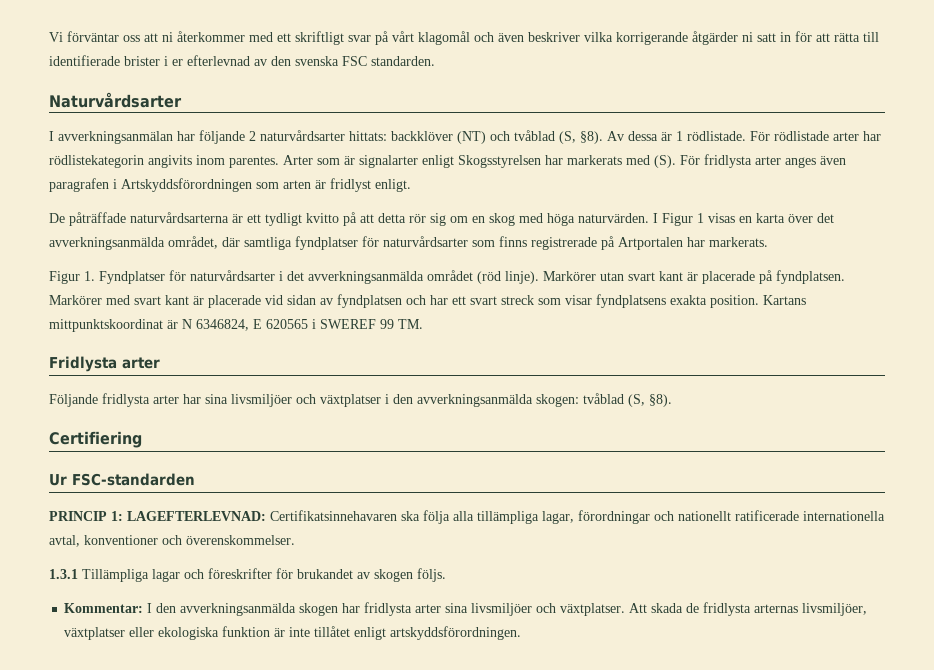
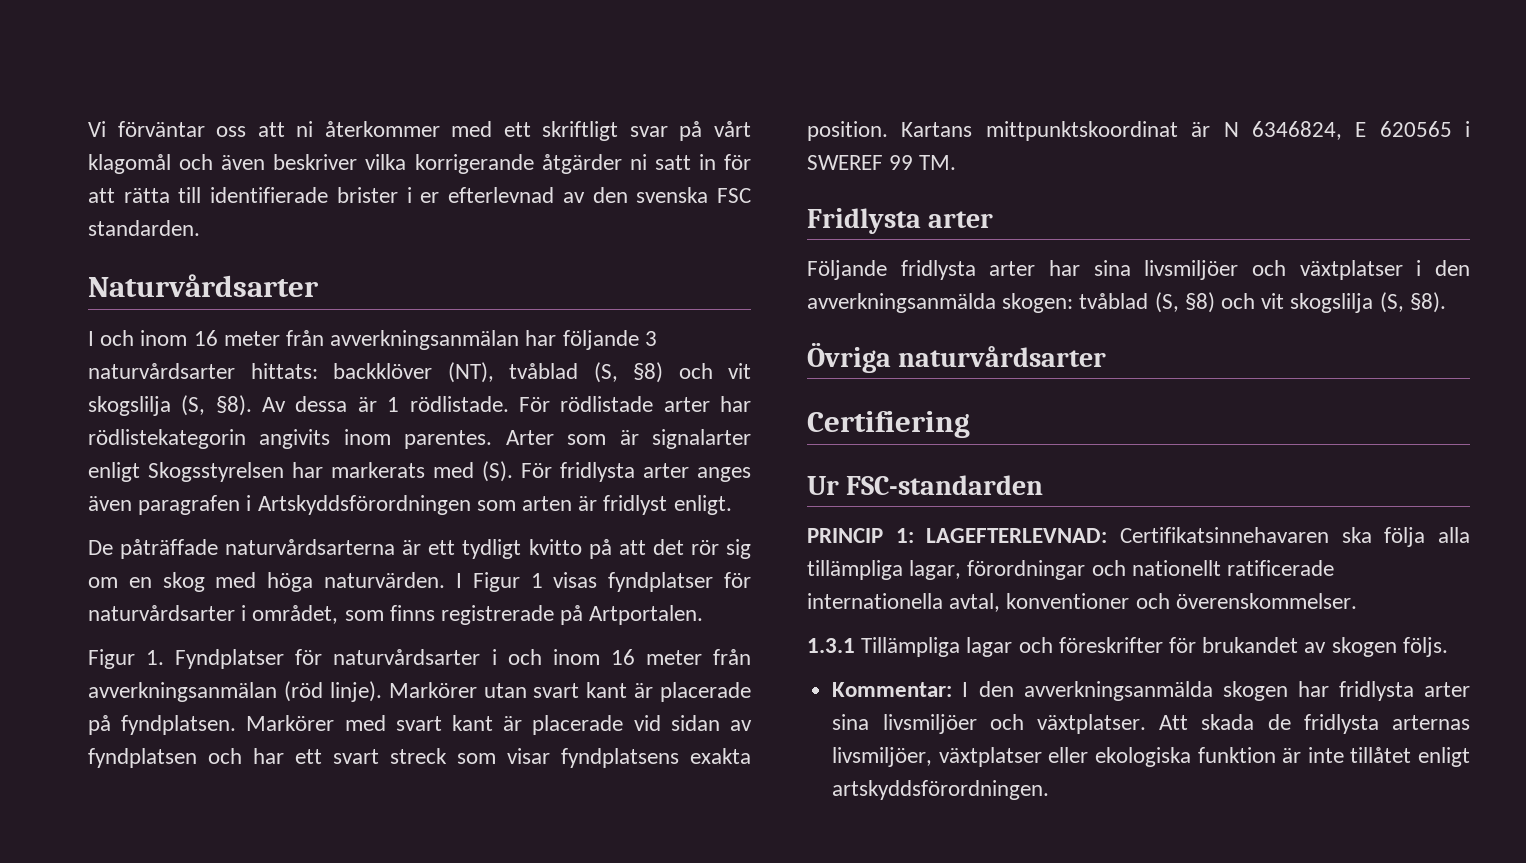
- I avverkningsanmälan har följande 2 naturvårdsarter hittats: backklöver (NT) och tvåblad (S, §8).
+ I och inom 16 meter från avverkningsanmälan har följande 3 naturvårdsarter hittats: backklöver (NT), tvåblad (S, §8) och vit skogslilja (S, §8).
- De påträffade naturvårdsarterna är ett tydligt kvitto på att detta rör sig om en skog med höga naturvärden.
+ De påträffade naturvårdsarterna är ett tydligt kvitto på att det rör sig om en skog med höga naturvärden.
- I Figur 1 visas en karta över det avverkningsanmälda området, där samtliga fyndplatser för naturvårdsarter som finns registrerade på Artportalen har markerats.
+ I Figur 1 visas fyndplatser för naturvårdsarter i området, som finns registrerade på Artportalen.
- Figur 1. Fyndplatser för naturvårdsarter i det avverkningsanmälda området (röd linje).
+ Figur 1. Fyndplatser för naturvårdsarter i och inom 16 meter från avverkningsanmälan (röd linje).
- Följande fridlysta arter har sina livsmiljöer och växtplatser i den avverkningsanmälda skogen: tvåblad (S, §8).
+ Följande fridlysta arter har sina livsmiljöer och växtplatser i den avverkningsanmälda skogen: tvåblad (S, §8) och vit skogslilja (S, §8).
+ Övriga naturvårdsarter

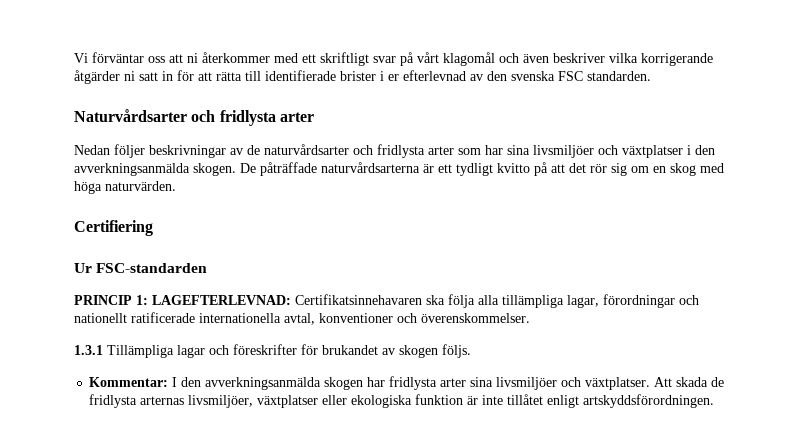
- Naturvårdsarter
- I och inom 16 meter från avverkningsanmälan har följande 3 naturvårdsarter hittats: backklöver (NT), tvåblad (S, §8) och vit skogslilja (S, §8). Av dessa är 1 rödlistade. För rödlistade arter har rödlistekategorin angivits inom parentes. Arter som är signalarter enligt Skogsstyrelsen har markerats med (S). För fridlysta arter anges även paragrafen i Artskyddsförordningen som arten är fridlyst enligt.
- De påträffade naturvårdsarterna är ett tydligt kvitto på att det rör sig om en skog med höga naturvärden. I Figur 1 visas fyndplatser för naturvårdsarter i området, som finns registrerade på Artportalen.
- Figur 1. Fyndplatser för naturvårdsarter i och inom 16 meter från avverkningsanmälan (röd linje). Markörer utan svart kant är placerade på fyndplatsen. Markörer med svart kant är placerade vid sidan av fyndplatsen och har ett svart streck som visar fyndplatsens exakta position. Kartans mittpunktskoordinat är N 6346824, E 620565 i SWEREF 99 TM.
- Fridlysta arter
- Följande fridlysta arter har sina livsmiljöer och växtplatser i den avverkningsanmälda skogen: tvåblad (S, §8) och vit skogslilja (S, §8).
- Övriga naturvårdsarter
+ Naturvårdsarter och fridlysta arter
+ Nedan följer beskrivningar av de naturvårdsarter och fridlysta arter som har sina livsmiljöer och växtplatser i den avverkningsanmälda skogen. De påträffade naturvårdsarterna är ett tydligt kvitto på att det rör sig om en skog med höga naturvärden.

